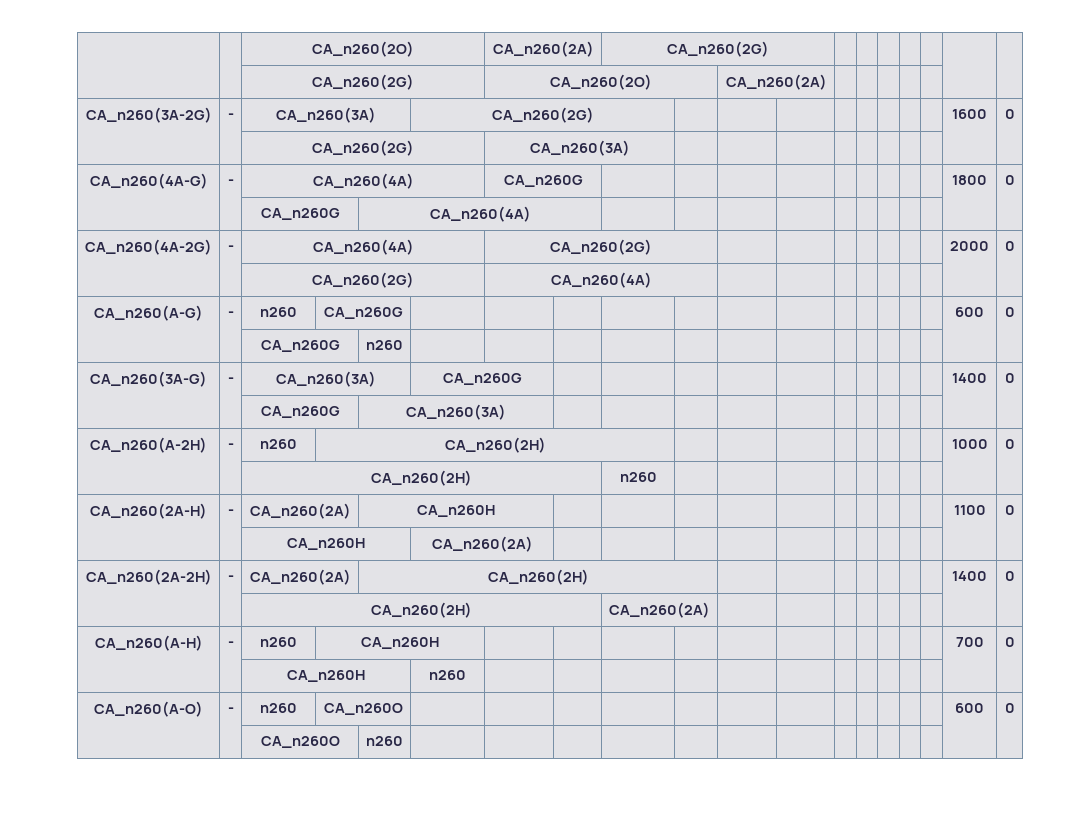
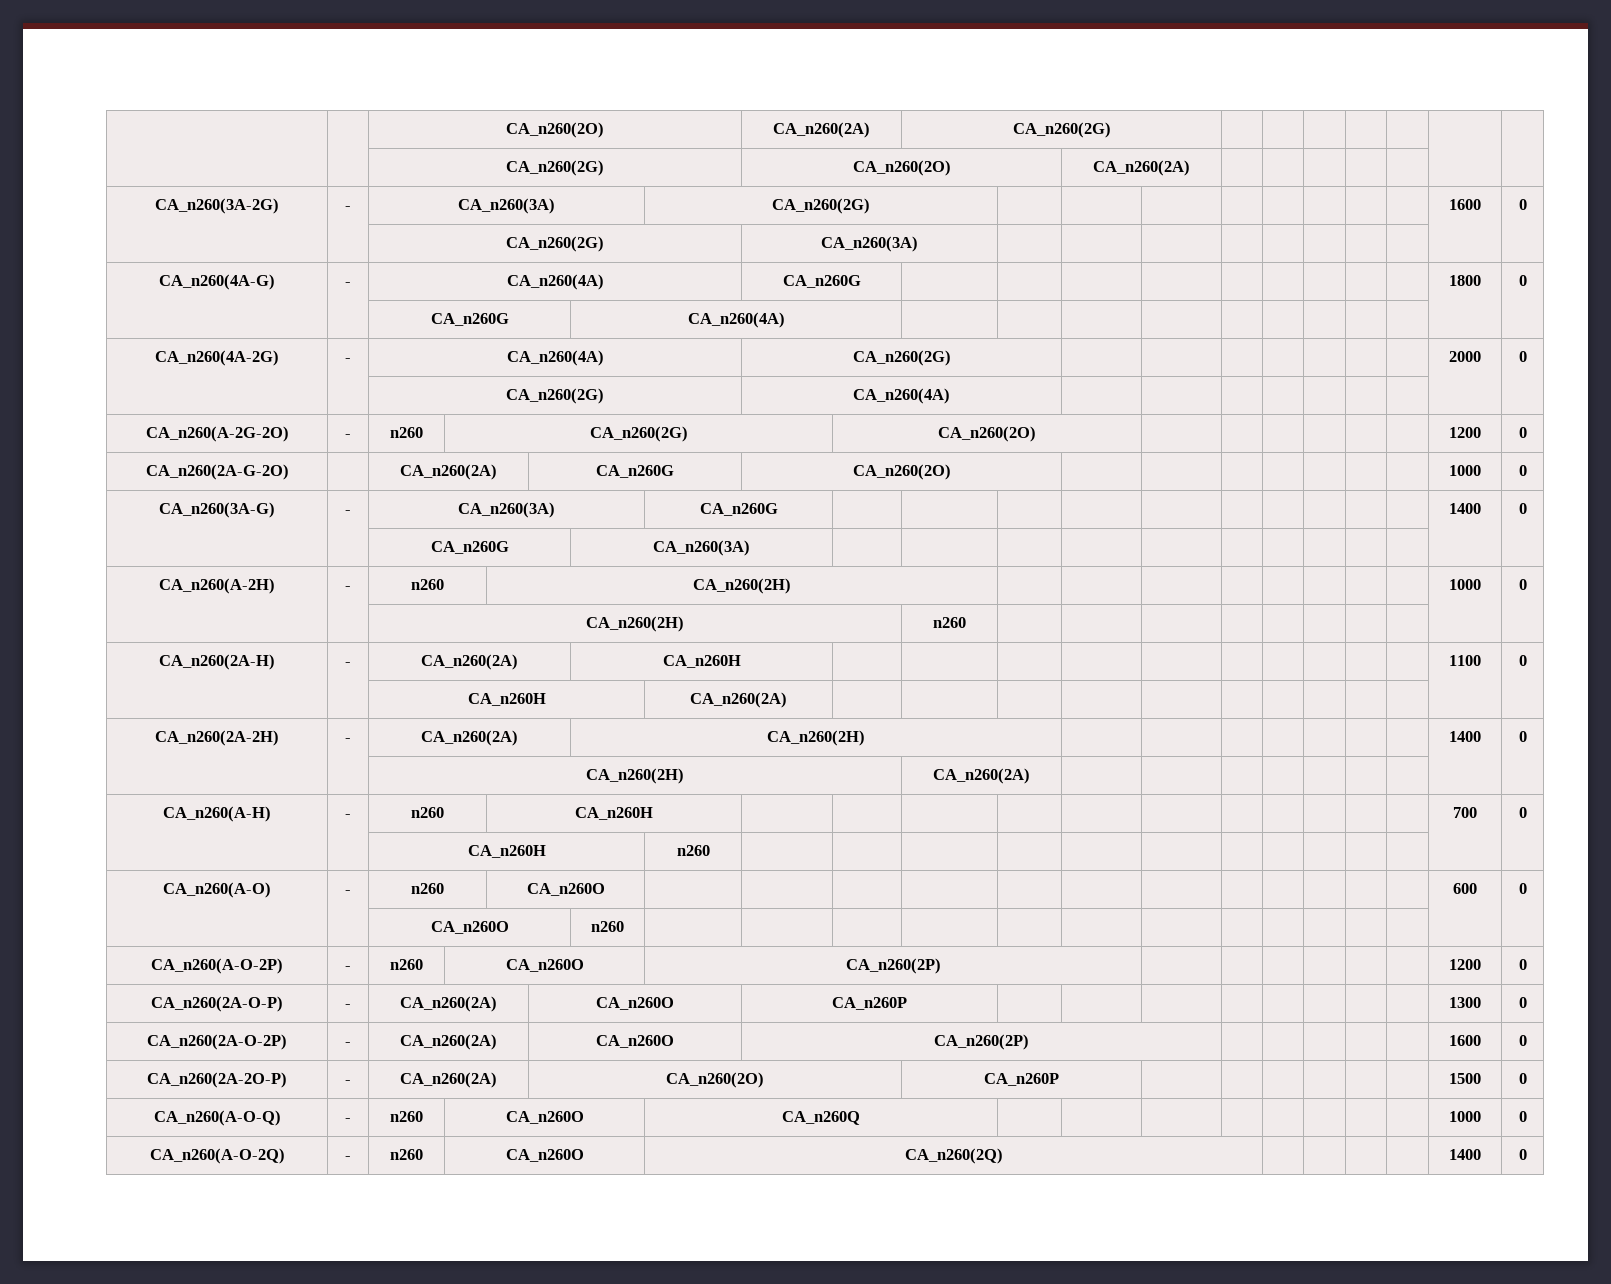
- CA_n260(A-G) | - | n260 | CA_n260G | | | | | | | | | | | | | 600 | 0
- | | CA_n260G | n260 | | | | | | | | | | | | | |
+ CA_n260(A-2G-2O) | - | n260 | CA_n260(2G) | CA_n260(2O) | | | | | | | 1200 | 0
+ CA_n260(2A-G-2O) | | CA_n260(2A) | CA_n260G | CA_n260(2O) | | | | | | | | 1000 | 0
+ CA_n260(A-O-2P) | - | n260 | CA_n260O | CA_n260(2P) | | | | | | | 1200 | 0
+ CA_n260(2A-O-P) | - | CA_n260(2A) | CA_n260O | CA_n260P | | | | | | | | | 1300 | 0
+ CA_n260(2A-O-2P) | - | CA_n260(2A) | CA_n260O | CA_n260(2P) | | | | | | 1600 | 0
+ CA_n260(2A-2O-P) | - | CA_n260(2A) | CA_n260(2O) | CA_n260P | | | | | | | 1500 | 0
+ CA_n260(A-O-Q) | - | n260 | CA_n260O | CA_n260Q | | | | | | | | | 1000 | 0
+ CA_n260(A-O-2Q) | - | n260 | CA_n260O | CA_n260(2Q) | | | | | 1400 | 0

